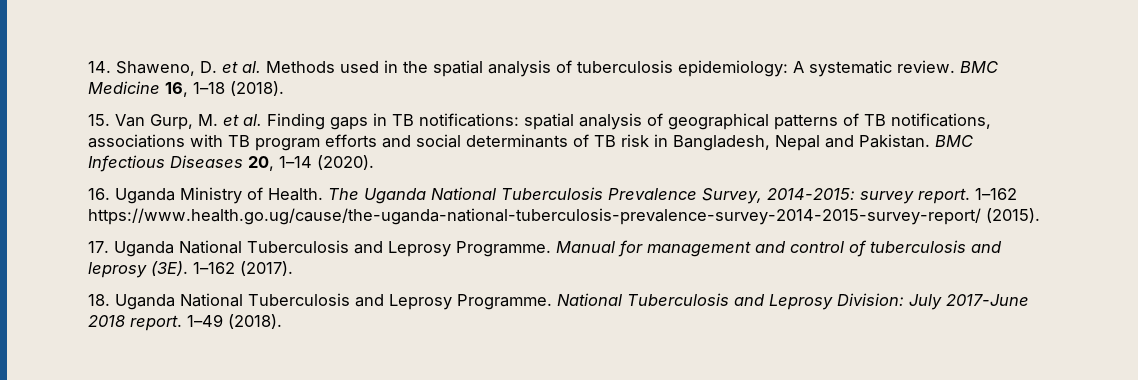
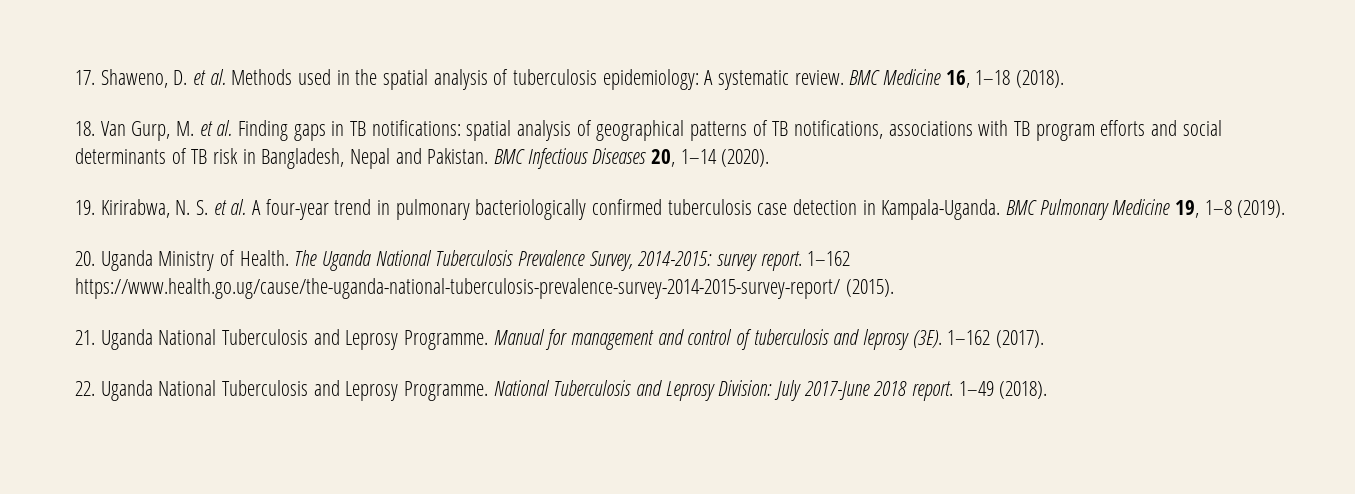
- 14. Shaweno, D. et al. Methods used in the spatial analysis of tuberculosis epidemiology: A systematic review.
+ 17. Shaweno, D. et al. Methods used in the spatial analysis of tuberculosis epidemiology: A systematic review.
- 15. Van Gurp, M. et al. Finding gaps in TB notifications: spatial analysis of geographical patterns of TB notifications, associations with TB program efforts and social determinants of TB risk in Bangladesh, Nepal and Pakistan.
+ 18. Van Gurp, M. et al. Finding gaps in TB notifications: spatial analysis of geographical patterns of TB notifications, associations with TB program efforts and social determinants of TB risk in Bangladesh, Nepal and Pakistan.
- 16. Uganda Ministry of Health.
+ 19. Kirirabwa, N. S. et al. A four-year trend in pulmonary bacteriologically confirmed tuberculosis case detection in Kampala-Uganda. BMC Pulmonary Medicine 19, 1–8 (2019).
+ 20. Uganda Ministry of Health.
- 17. Uganda National Tuberculosis and Leprosy Programme.
+ 21. Uganda National Tuberculosis and Leprosy Programme.
- 18. Uganda National Tuberculosis and Leprosy Programme.
+ 22. Uganda National Tuberculosis and Leprosy Programme.

